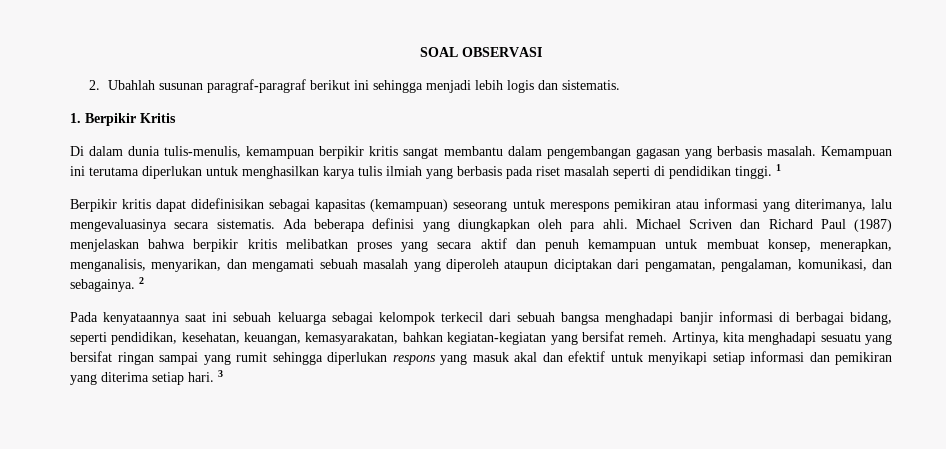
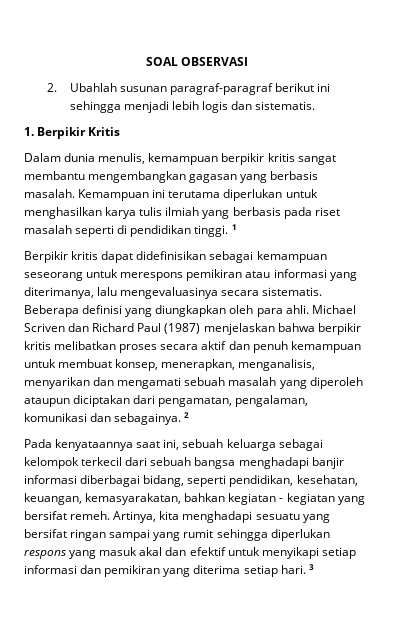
- Di dalam dunia tulis-menulis, kemampuan berpikir kritis sangat membantu dalam pengembangan gagasan yang berbasis masalah.
+ Dalam dunia menulis, kemampuan berpikir kritis sangat membantu mengembangkan gagasan yang berbasis masalah.
- Berpikir kritis dapat didefinisikan sebagai kapasitas (kemampuan) seseorang untuk merespons pemikiran atau informasi yang diterimanya, lalu mengevaluasinya secara sistematis.
+ Berpikir kritis dapat didefinisikan sebagai kemampuan seseorang untuk merespons pemikiran atau informasi yang diterimanya, lalu mengevaluasinya secara sistematis.
- Ada beberapa definisi yang diungkapkan oleh para ahli.
+ Beberapa definisi yang diungkapkan oleh para ahli.
- Michael Scriven dan Richard Paul (1987) menjelaskan bahwa berpikir kritis melibatkan proses yang secara aktif dan penuh kemampuan untuk membuat konsep, menerapkan, menganalisis, menyarikan, dan mengamati sebuah masalah yang diperoleh ataupun diciptakan dari pengamatan, pengalaman, komunikasi, dan sebagainya.
+ Michael Scriven dan Richard Paul (1987) menjelaskan bahwa berpikir kritis melibatkan proses secara aktif dan penuh kemampuan untuk membuat konsep, menerapkan, menganalisis, menyarikan dan mengamati sebuah masalah yang diperoleh ataupun diciptakan dari pengamatan, pengalaman, komunikasi dan sebagainya.
- Pada kenyataannya saat ini sebuah keluarga sebagai kelompok terkecil dari sebuah bangsa menghadapi banjir informasi di berbagai bidang, seperti pendidikan, kesehatan, keuangan, kemasyarakatan, bahkan kegiatan-kegiatan yang bersifat remeh.
+ Pada kenyataannya saat ini, sebuah keluarga sebagai kelompok terkecil dari sebuah bangsa menghadapi banjir informasi diberbagai bidang, seperti pendidikan, kesehatan, keuangan, kemasyarakatan, bahkan kegiatan - kegiatan yang bersifat remeh.

